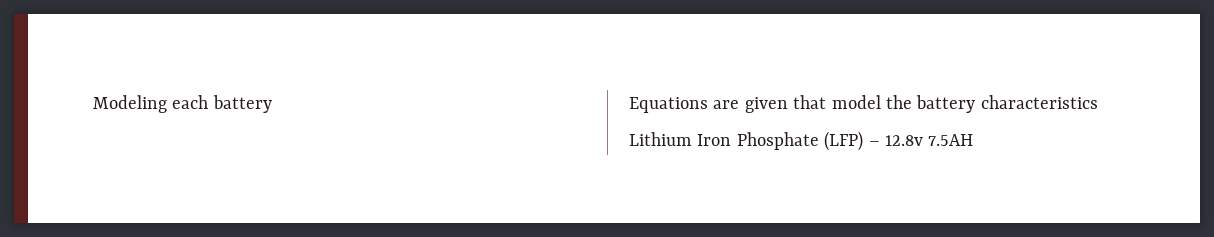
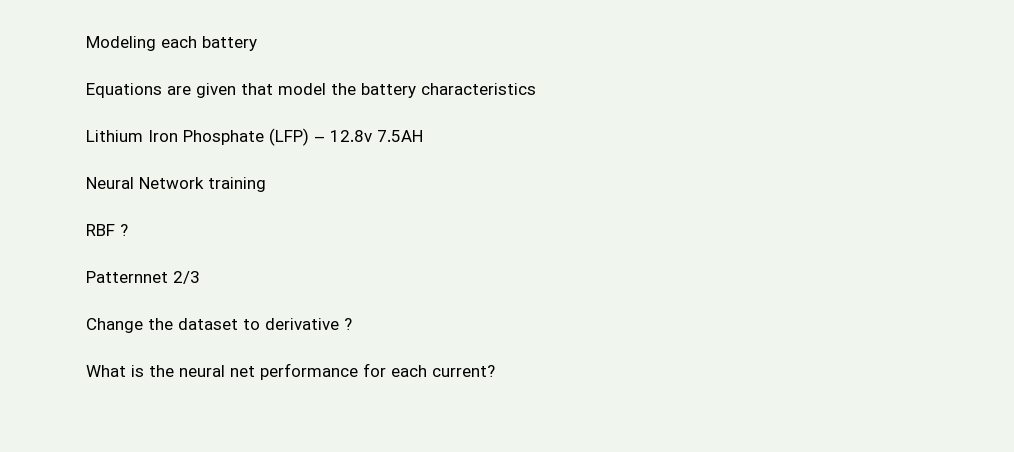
+ Neural Network training
+ RBF ?
+ Patternnet 2/3
+ Change the dataset to derivative ?
+ What is the neural net performance for each current?

